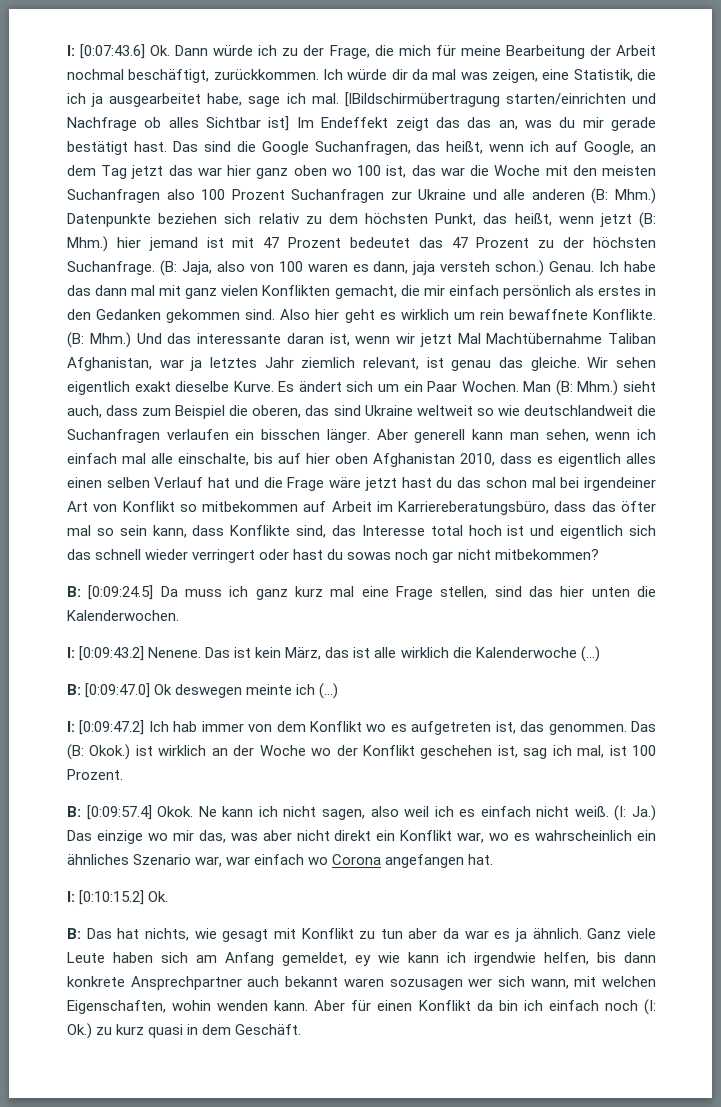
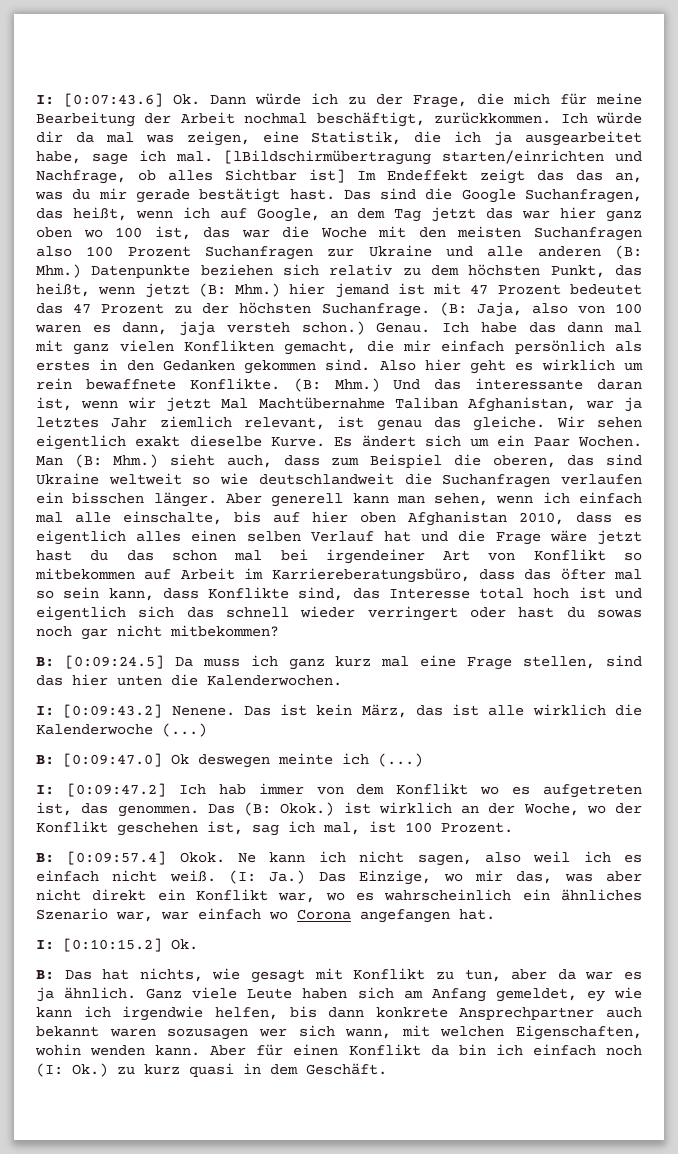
- [lBildschirmübertragung starten/einrichten und Nachfrage ob alles Sichtbar ist] Im Endeffekt zeigt das das an, was du mir gerade bestätigt hast.
+ [lBildschirmübertragung starten/einrichten und Nachfrage, ob alles Sichtbar ist] Im Endeffekt zeigt das das an, was du mir gerade bestätigt hast.
- Das (B: Okok.) ist wirklich an der Woche wo der Konflikt geschehen ist, sag ich mal, ist 100 Prozent.
+ Das (B: Okok.) ist wirklich an der Woche, wo der Konflikt geschehen ist, sag ich mal, ist 100 Prozent.
- (I: Ja.) Das einzige wo mir das, was aber nicht direkt ein Konflikt war, wo es wahrscheinlich ein ähnliches Szenario war, war einfach wo Corona angefangen hat.
+ (I: Ja.) Das Einzige, wo mir das, was aber nicht direkt ein Konflikt war, wo es wahrscheinlich ein ähnliches Szenario war, war einfach wo Corona angefangen hat.
- B: Das hat nichts, wie gesagt mit Konflikt zu tun aber da war es ja ähnlich.
+ B: Das hat nichts, wie gesagt mit Konflikt zu tun, aber da war es ja ähnlich.

